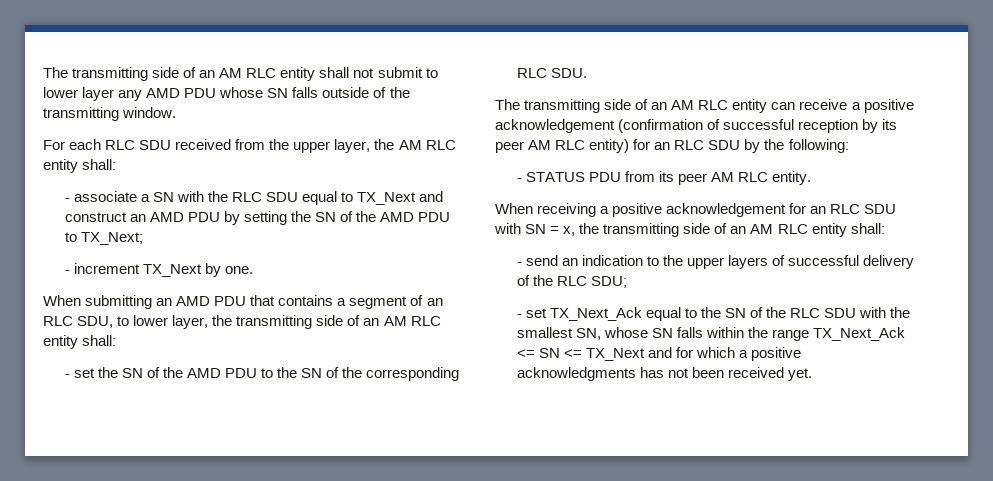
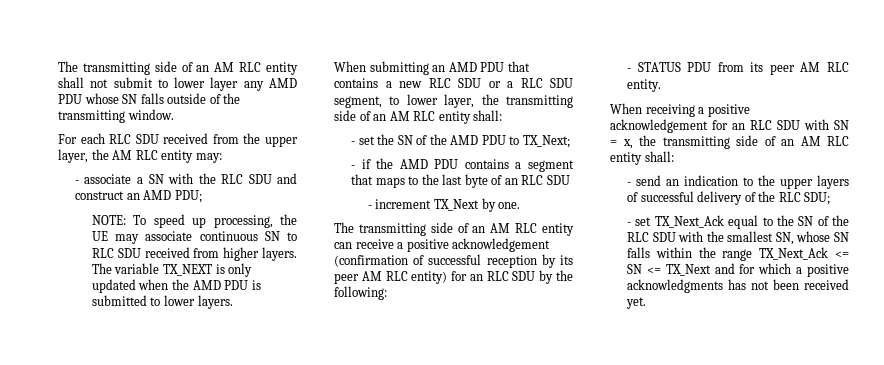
- For each RLC SDU received from the upper layer, the AM RLC entity shall:
+ For each RLC SDU received from the upper layer, the AM RLC entity may:
- - associate a SN with the RLC SDU equal to TX_Next and construct an AMD PDU by setting the SN of the AMD PDU to TX_Next;
- - increment TX_Next by one.
+ - associate a SN with the RLC SDU and construct an AMD PDU;
+ NOTE: To speed up processing, the UE may associate continuous SN to RLC SDU received from higher layers. The variable TX_NEXT is only updated when the AMD PDU is submitted to lower layers.
- When submitting an AMD PDU that contains a segment of an RLC SDU, to lower layer, the transmitting side of an AM RLC entity shall:
+ When submitting an AMD PDU that contains a new RLC SDU or a RLC SDU segment, to lower layer, the transmitting side of an AM RLC entity shall:
- - set the SN of the AMD PDU to the SN of the corresponding RLC SDU.
+ - set the SN of the AMD PDU to TX_Next;
+ - if the AMD PDU contains a segment that maps to the last byte of an RLC SDU
+ - increment TX_Next by one.

